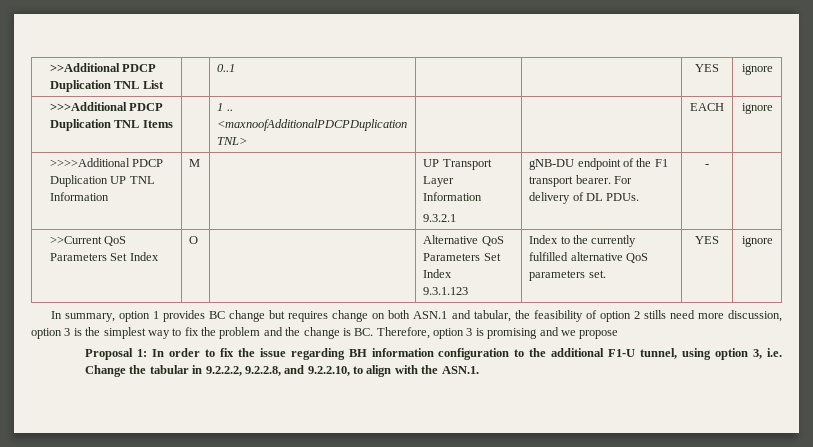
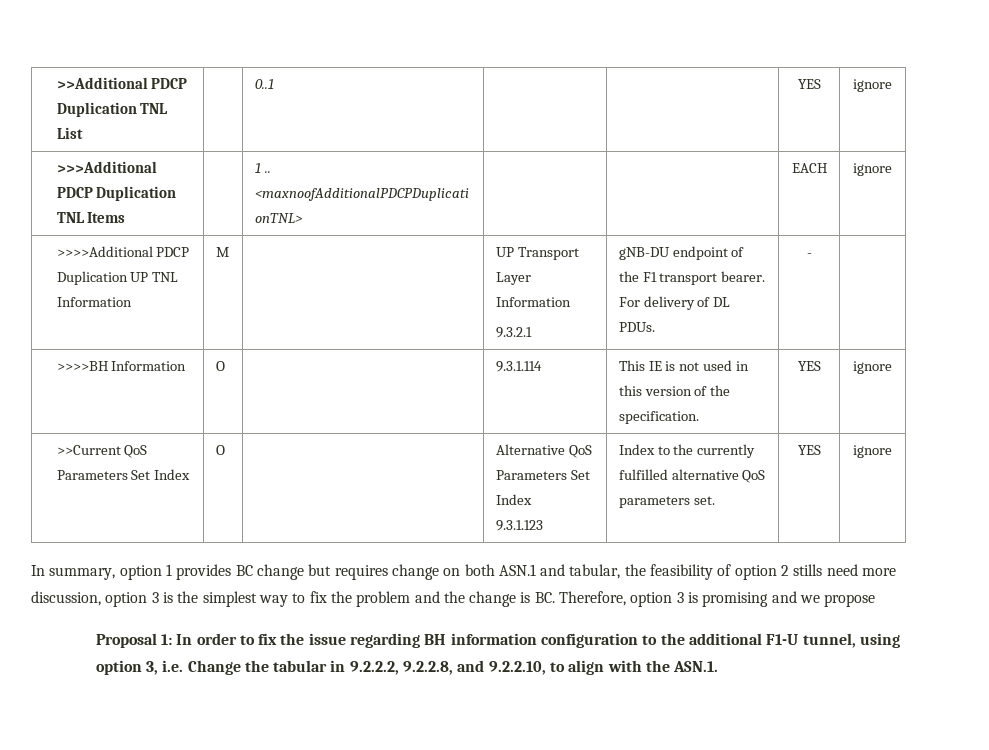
+ >>>>BH Information | O | | 9.3.1.114 | This IE is not used in this version of the specification. | YES | ignore

